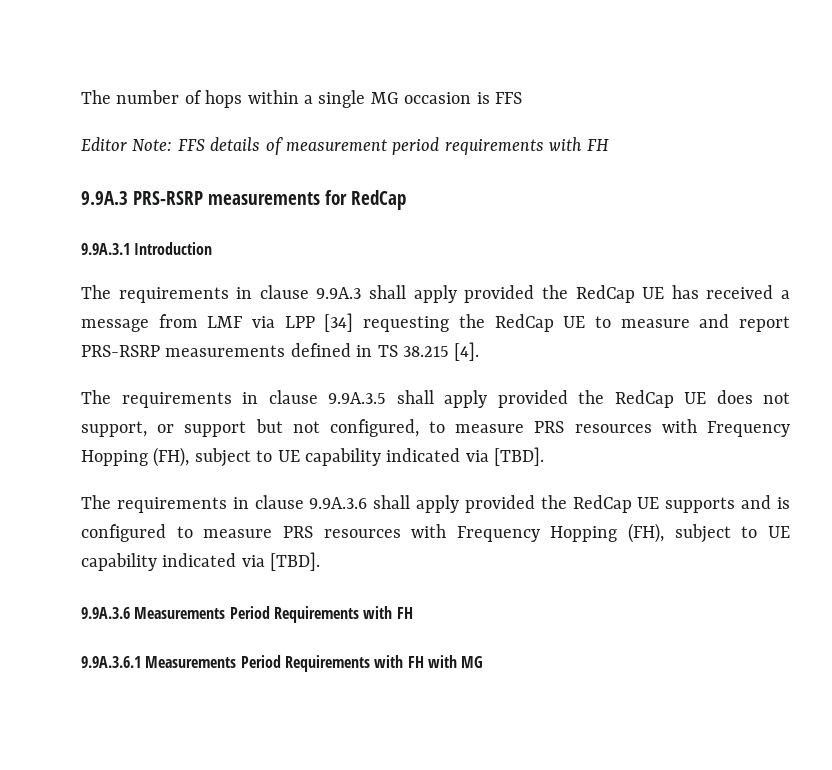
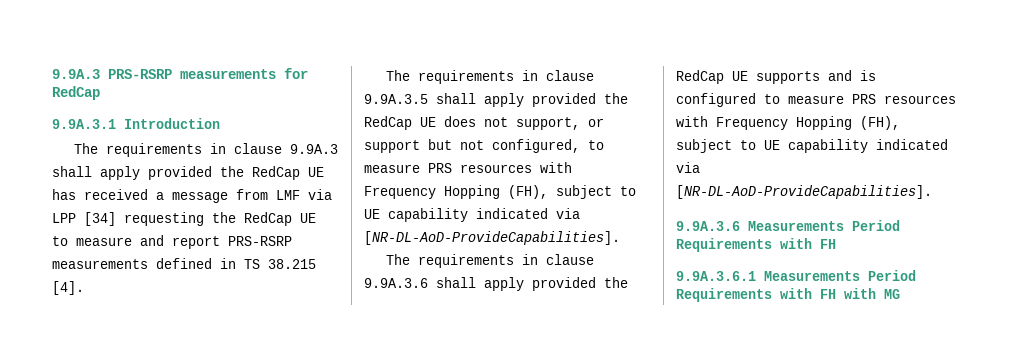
- The number of hops within a single MG occasion is FFS
- Editor Note: FFS details of measurement period requirements with FH
- The requirements in clause 9.9A.3.5 shall apply provided the RedCap UE does not support, or support but not configured, to measure PRS resources with Frequency Hopping (FH), subject to UE capability indicated via [TBD].
+ The requirements in clause 9.9A.3.5 shall apply provided the RedCap UE does not support, or support but not configured, to measure PRS resources with Frequency Hopping (FH), subject to UE capability indicated via [NR-DL-AoD-ProvideCapabilities].
- The requirements in clause 9.9A.3.6 shall apply provided the RedCap UE supports and is configured to measure PRS resources with Frequency Hopping (FH), subject to UE capability indicated via [TBD].
+ The requirements in clause 9.9A.3.6 shall apply provided the RedCap UE supports and is configured to measure PRS resources with Frequency Hopping (FH), subject to UE capability indicated via [NR-DL-AoD-ProvideCapabilities].

